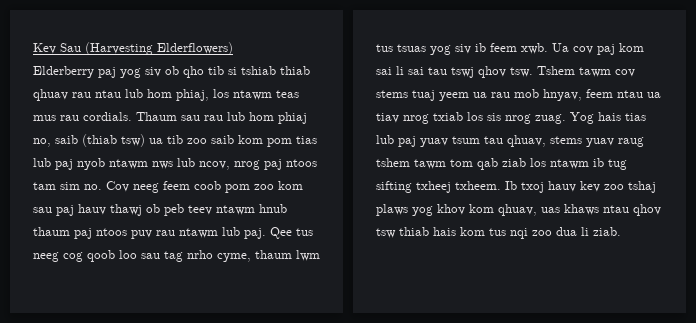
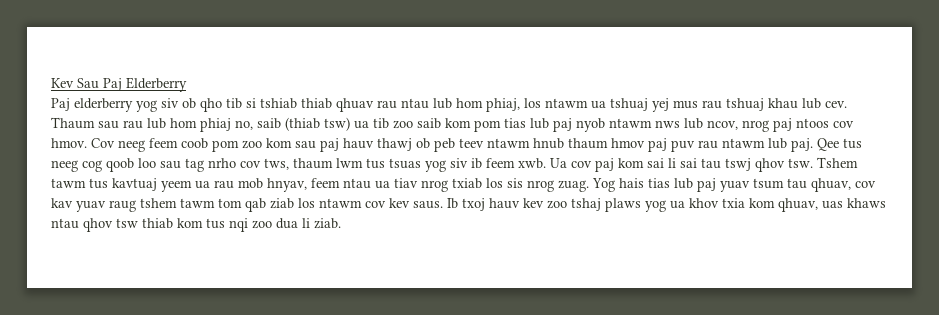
- Kev Sau (Harvesting Elderflowers)
- Elderberry paj yog siv ob qho tib si tshiab thiab qhuav rau ntau lub hom phiaj, los ntawm teas mus rau cordials.
+ Kev Sau Paj Elderberry
+ Paj elderberry yog siv ob qho tib si tshiab thiab qhuav rau ntau lub hom phiaj, los ntawm ua tshuaj yej mus rau tshuaj khau lub cev.
- Thaum sau rau lub hom phiaj no, saib (thiab tsw) ua tib zoo saib kom pom tias lub paj nyob ntawm nws lub ncov, nrog paj ntoos tam sim no. Cov neeg feem coob pom zoo kom sau paj hauv thawj ob peb teev ntawm hnub thaum paj ntoos puv rau ntawm lub paj.
+ Thaum sau rau lub hom phiaj no, saib (thiab tsw) ua tib zoo saib kom pom tias lub paj nyob ntawm nws lub ncov, nrog paj ntoos cov hmov. Cov neeg feem coob pom zoo kom sau paj hauv thawj ob peb teev ntawm hnub thaum hmov paj puv rau ntawm lub paj.
- Qee tus neeg cog qoob loo sau tag nrho cyme, thaum lwm tus tsuas yog siv ib feem xwb.
+ Qee tus neeg cog qoob loo sau tag nrho cov tws, thaum lwm tus tsuas yog siv ib feem xwb.
- Tshem tawm cov stems tuaj yeem ua rau mob hnyav, feem ntau ua tiav nrog txiab los sis nrog zuag.
+ Tshem tawm tus kavtuaj yeem ua rau mob hnyav, feem ntau ua tiav nrog txiab los sis nrog zuag.
- Yog hais tias lub paj yuav tsum tau qhuav, stems yuav raug tshem tawm tom qab ziab los ntawm ib tug sifting txheej txheem.
+ Yog hais tias lub paj yuav tsum tau qhuav, cov kav yuav raug tshem tawm tom qab ziab los ntawm cov kev saus.
- Ib txoj hauv kev zoo tshaj plaws yog khov kom qhuav, uas khaws ntau qhov tsw thiab hais kom tus nqi zoo dua li ziab.
+ Ib txoj hauv kev zoo tshaj plaws yog ua khov txia kom qhuav, uas khaws ntau qhov tsw thiab kom tus nqi zoo dua li ziab.

